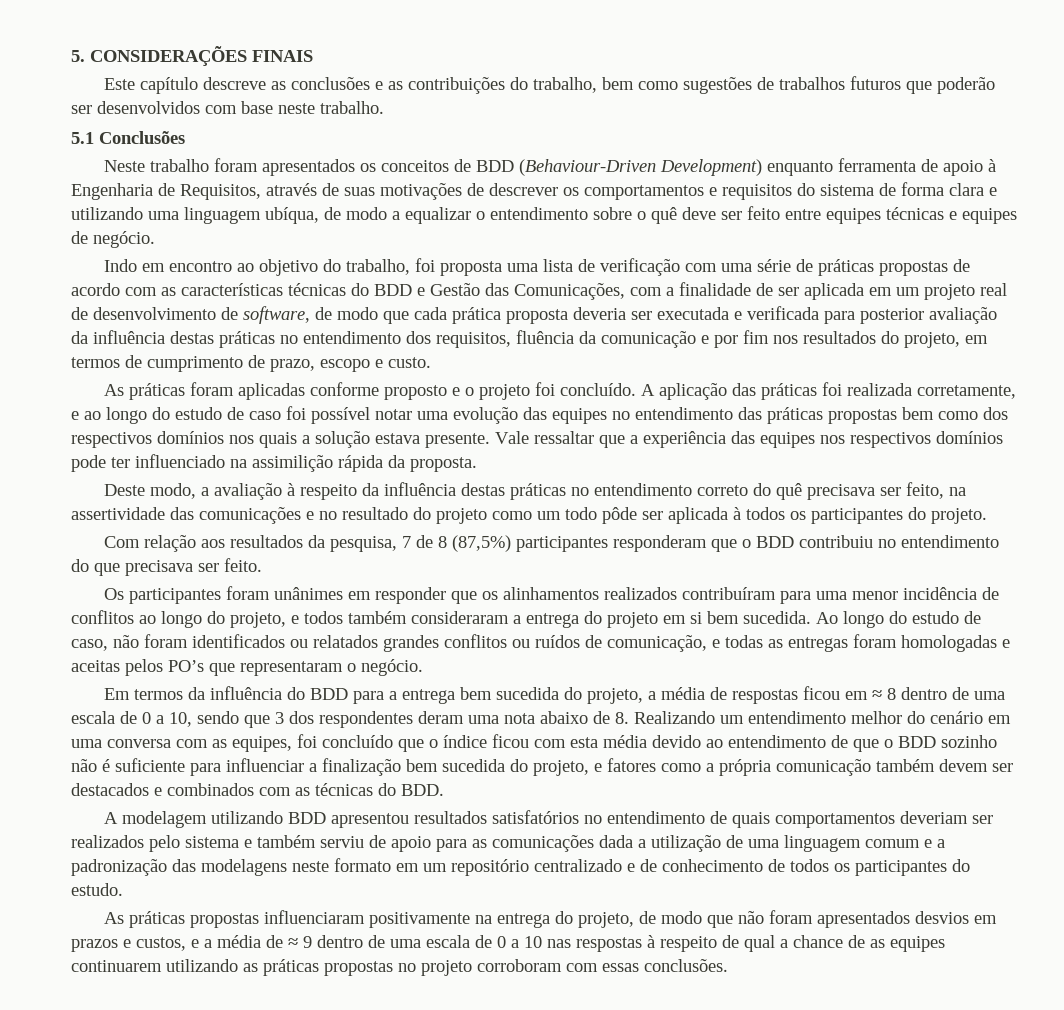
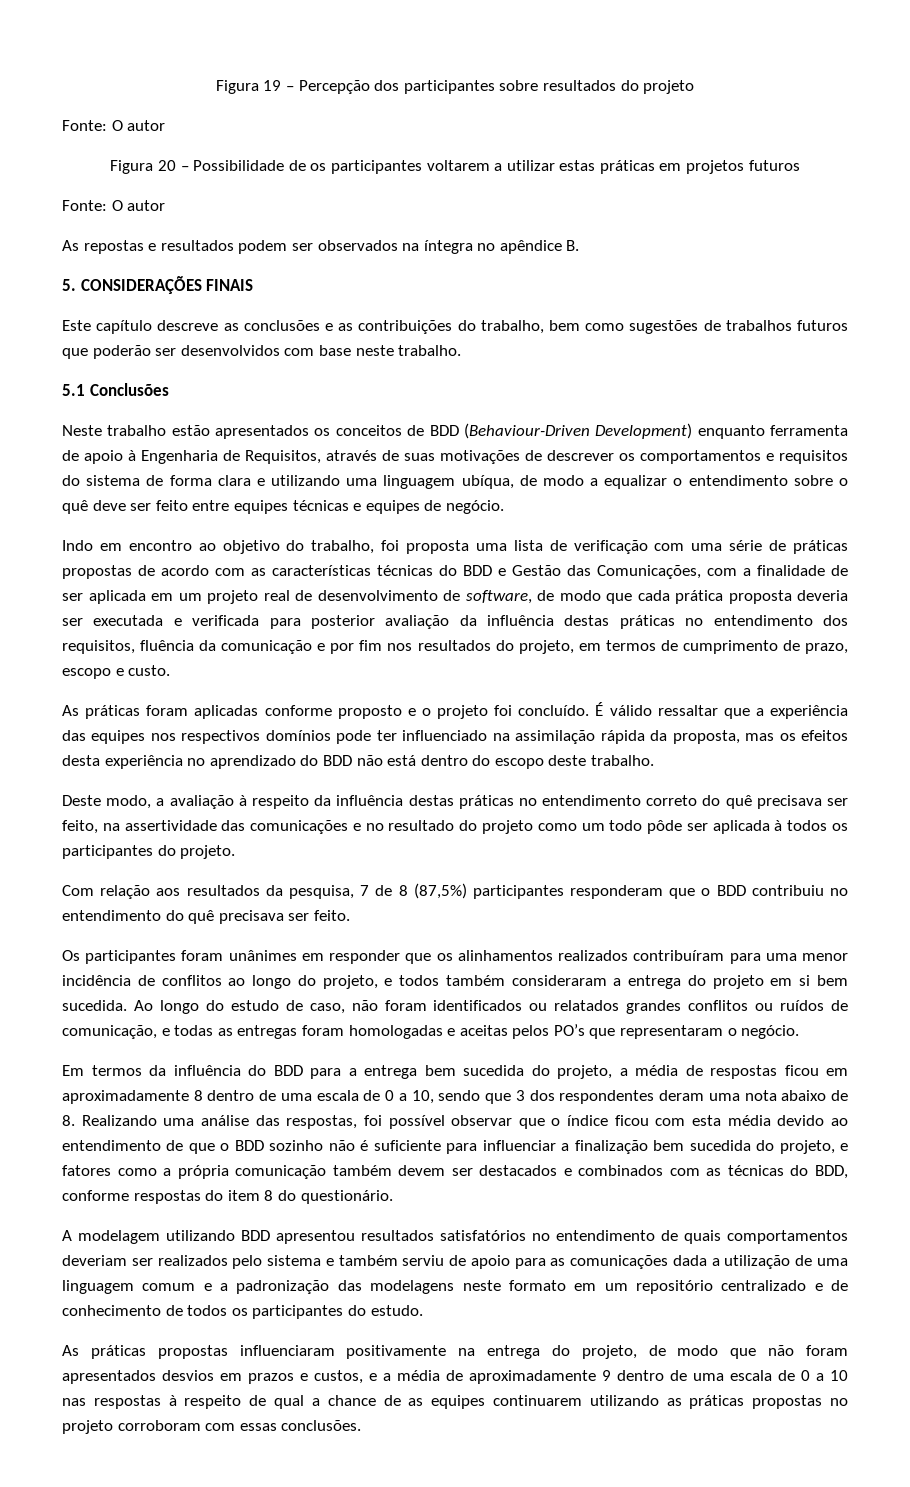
+ Figura 19 – Percepção dos participantes sobre resultados do projeto
+ Fonte: O autor
+ Figura 20 – Possibilidade de os participantes voltarem a utilizar estas práticas em projetos futuros
+ Fonte: O autor
+ As repostas e resultados podem ser observados na íntegra no apêndice B.
- Neste trabalho foram apresentados os conceitos de BDD (Behaviour-Driven Development) enquanto ferramenta de apoio à Engenharia de Requisitos, através de suas motivações de descrever os comportamentos e requisitos do sistema de forma clara e utilizando uma linguagem ubíqua, de modo a equalizar o entendimento sobre o quê deve ser feito entre equipes técnicas e equipes de negócio.
+ Neste trabalho estão apresentados os conceitos de BDD (Behaviour-Driven Development) enquanto ferramenta de apoio à Engenharia de Requisitos, através de suas motivações de descrever os comportamentos e requisitos do sistema de forma clara e utilizando uma linguagem ubíqua, de modo a equalizar o entendimento sobre o quê deve ser feito entre equipes técnicas e equipes de negócio.
- A aplicação das práticas foi realizada corretamente, e ao longo do estudo de caso foi possível notar uma evolução das equipes no entendimento das práticas propostas bem como dos respectivos domínios nos quais a solução estava presente. Vale ressaltar que a experiência das equipes nos respectivos domínios pode ter influenciado na assimilição rápida da proposta.
+ É válido ressaltar que a experiência das equipes nos respectivos domínios pode ter influenciado na assimilação rápida da proposta, mas os efeitos desta experiência no aprendizado do BDD não está dentro do escopo deste trabalho.
- Com relação aos resultados da pesquisa, 7 de 8 (87,5%) participantes responderam que o BDD contribuiu no entendimento do que precisava ser feito.
+ Com relação aos resultados da pesquisa, 7 de 8 (87,5%) participantes responderam que o BDD contribuiu no entendimento do quê precisava ser feito.
- Em termos da influência do BDD para a entrega bem sucedida do projeto, a média de respostas ficou em ≈ 8 dentro de uma escala de 0 a 10, sendo que 3 dos respondentes deram uma nota abaixo de 8. Realizando um entendimento melhor do cenário em uma conversa com as equipes, foi concluído que o índice ficou com esta média devido ao entendimento de que o BDD sozinho não é suficiente para influenciar a finalização bem sucedida do projeto, e fatores como a própria comunicação também devem ser destacados e combinados com as técnicas do BDD.
+ Em termos da influência do BDD para a entrega bem sucedida do projeto, a média de respostas ficou em aproximadamente 8 dentro de uma escala de 0 a 10, sendo que 3 dos respondentes deram uma nota abaixo de 8. Realizando uma análise das respostas, foi possível observar que o índice ficou com esta média devido ao entendimento de que o BDD sozinho não é suficiente para influenciar a finalização bem sucedida do projeto, e fatores como a própria comunicação também devem ser destacados e combinados com as técnicas do BDD, conforme respostas do item 8 do questionário.
- As práticas propostas influenciaram positivamente na entrega do projeto, de modo que não foram apresentados desvios em prazos e custos, e a média de ≈ 9 dentro de uma escala de 0 a 10 nas respostas à respeito de qual a chance de as equipes continuarem utilizando as práticas propostas no projeto corroboram com essas conclusões.
+ As práticas propostas influenciaram positivamente na entrega do projeto, de modo que não foram apresentados desvios em prazos e custos, e a média de aproximadamente 9 dentro de uma escala de 0 a 10 nas respostas à respeito de qual a chance de as equipes continuarem utilizando as práticas propostas no projeto corroboram com essas conclusões.

